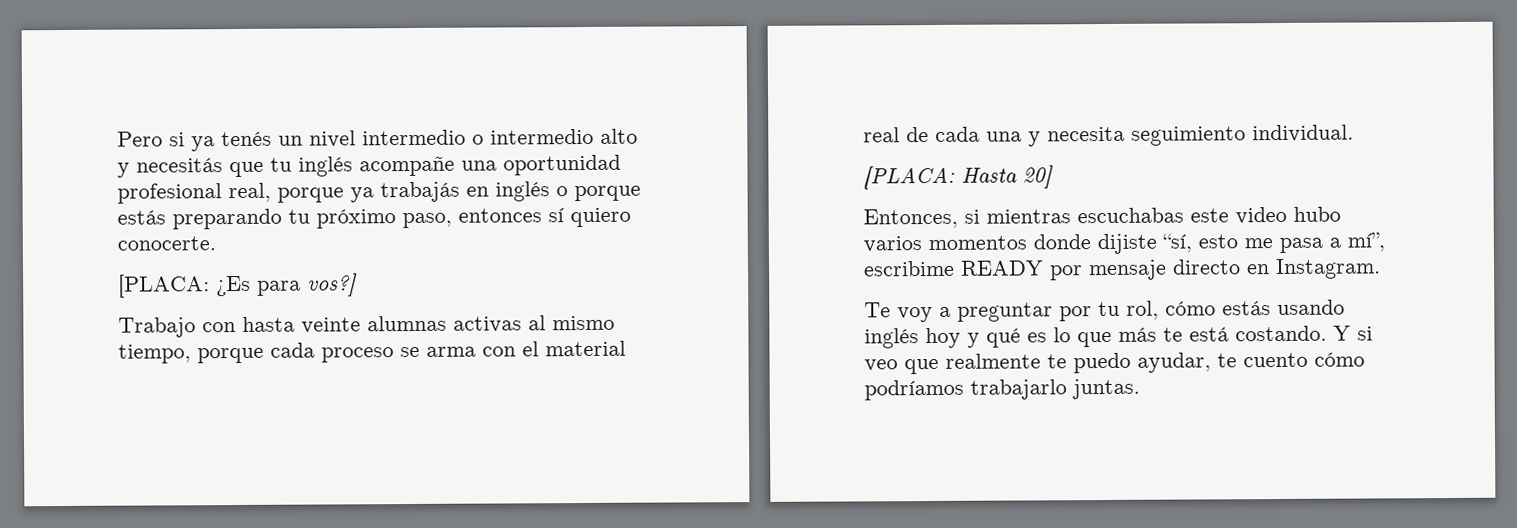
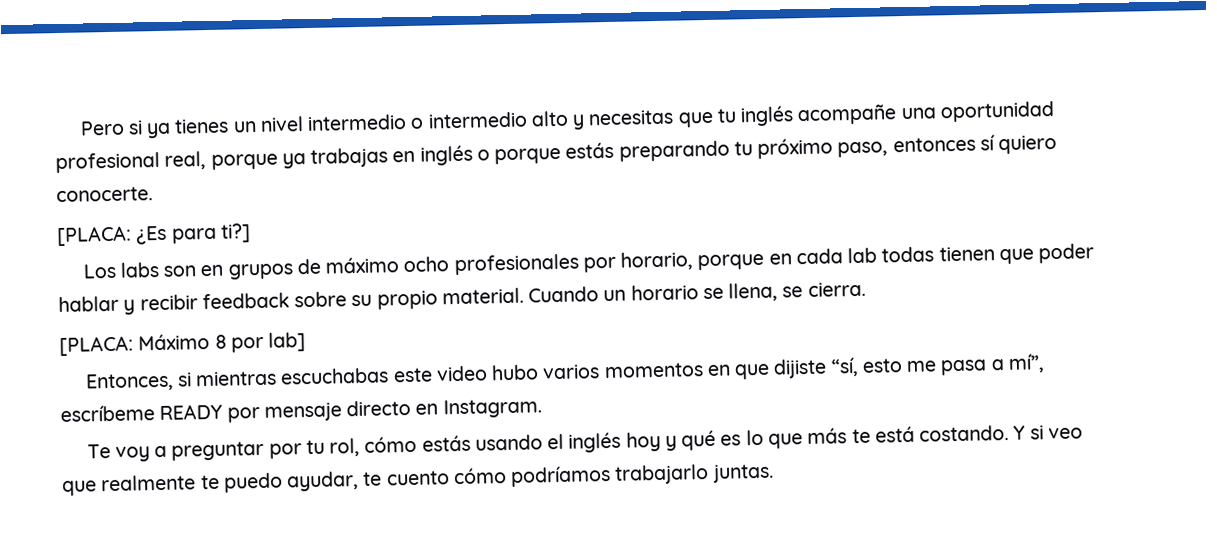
- Pero si ya tenés un nivel intermedio o intermedio alto y necesitás que tu inglés acompañe una oportunidad profesional real, porque ya trabajás en inglés o porque estás preparando tu próximo paso, entonces sí quiero conocerte.
+ Pero si ya tienes un nivel intermedio o intermedio alto y necesitas que tu inglés acompañe una oportunidad profesional real, porque ya trabajas en inglés o porque estás preparando tu próximo paso, entonces sí quiero conocerte.
- [PLACA: ¿Es para vos?]
- Trabajo con hasta veinte alumnas activas al mismo tiempo, porque cada proceso se arma con el material real de cada una y necesita seguimiento individual.
- [PLACA: Hasta 20]
+ [PLACA: ¿Es para ti?]
+ Los labs son en grupos de máximo ocho profesionales por horario, porque en cada lab todas tienen que poder hablar y recibir feedback sobre su propio material. Cuando un horario se llena, se cierra.
+ [PLACA: Máximo 8 por lab]
- Entonces, si mientras escuchabas este video hubo varios momentos donde dijiste “sí, esto me pasa a mí”, escribime READY por mensaje directo en Instagram.
+ Entonces, si mientras escuchabas este video hubo varios momentos en que dijiste “sí, esto me pasa a mí”, escríbeme READY por mensaje directo en Instagram.
- Te voy a preguntar por tu rol, cómo estás usando inglés hoy y qué es lo que más te está costando.
+ Te voy a preguntar por tu rol, cómo estás usando el inglés hoy y qué es lo que más te está costando.

